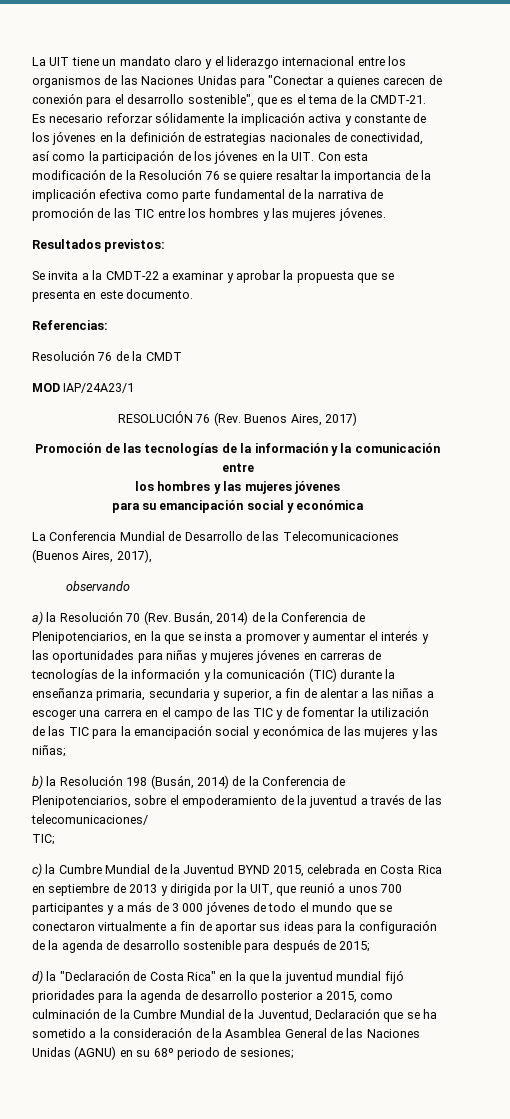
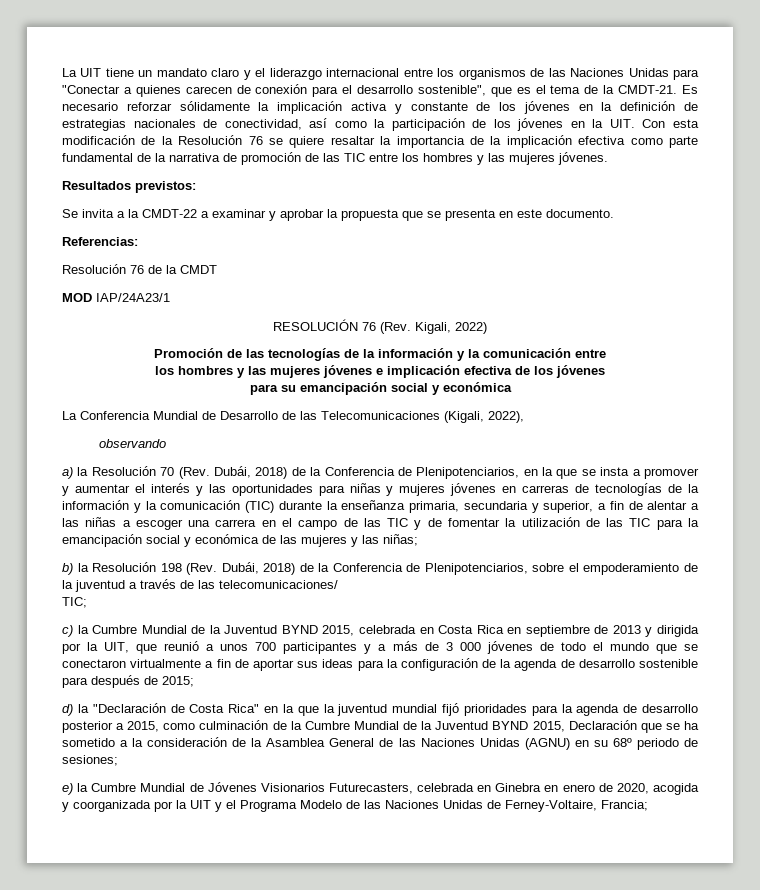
- RESOLUCIÓN 76 (Rev. Buenos Aires, 2017)
+ RESOLUCIÓN 76 (Rev. Kigali, 2022)
- los hombres y las mujeres jóvenes
+ los hombres y las mujeres jóvenes e implicación efectiva de los jóvenes
- La Conferencia Mundial de Desarrollo de las Telecomunicaciones (Buenos Aires, 2017),
+ La Conferencia Mundial de Desarrollo de las Telecomunicaciones (Kigali, 2022),
- a) la Resolución 70 (Rev. Busán, 2014) de la Conferencia de Plenipotenciarios, en la que se insta a promover y aumentar el interés y las oportunidades para niñas y mujeres jóvenes en carreras de tecnologías de la información y la comunicación (TIC) durante la enseñanza primaria, secundaria y superior, a fin de alentar a las niñas a escoger una carrera en el campo de las TIC y de fomentar la utilización de las TIC para la emancipación social y económica de las mujeres y las niñas;
+ a) la Resolución 70 (Rev. Dubái, 2018) de la Conferencia de Plenipotenciarios, en la que se insta a promover y aumentar el interés y las oportunidades para niñas y mujeres jóvenes en carreras de tecnologías de la información y la comunicación (TIC) durante la enseñanza primaria, secundaria y superior, a fin de alentar a las niñas a escoger una carrera en el campo de las TIC y de fomentar la utilización de las TIC para la emancipación social y económica de las mujeres y las niñas;
- b) la Resolución 198 (Busán, 2014) de la Conferencia de Plenipotenciarios, sobre el empoderamiento de la juventud a través de las telecomunicaciones/
+ b) la Resolución 198 (Rev. Dubái, 2018) de la Conferencia de Plenipotenciarios, sobre el empoderamiento de la juventud a través de las telecomunicaciones/
- d) la "Declaración de Costa Rica" en la que la juventud mundial fijó prioridades para la agenda de desarrollo posterior a 2015, como culminación de la Cumbre Mundial de la Juventud, Declaración que se ha sometido a la consideración de la Asamblea General de las Naciones Unidas (AGNU) en su 68º periodo de sesiones;
+ d) la "Declaración de Costa Rica" en la que la juventud mundial fijó prioridades para la agenda de desarrollo posterior a 2015, como culminación de la Cumbre Mundial de la Juventud BYND 2015, Declaración que se ha sometido a la consideración de la Asamblea General de las Naciones Unidas (AGNU) en su 68º periodo de sesiones;
+ e) la Cumbre Mundial de Jóvenes Visionarios Futurecasters, celebrada en Ginebra en enero de 2020, acogida y coorganizada por la UIT y el Programa Modelo de las Naciones Unidas de Ferney-Voltaire, Francia;

